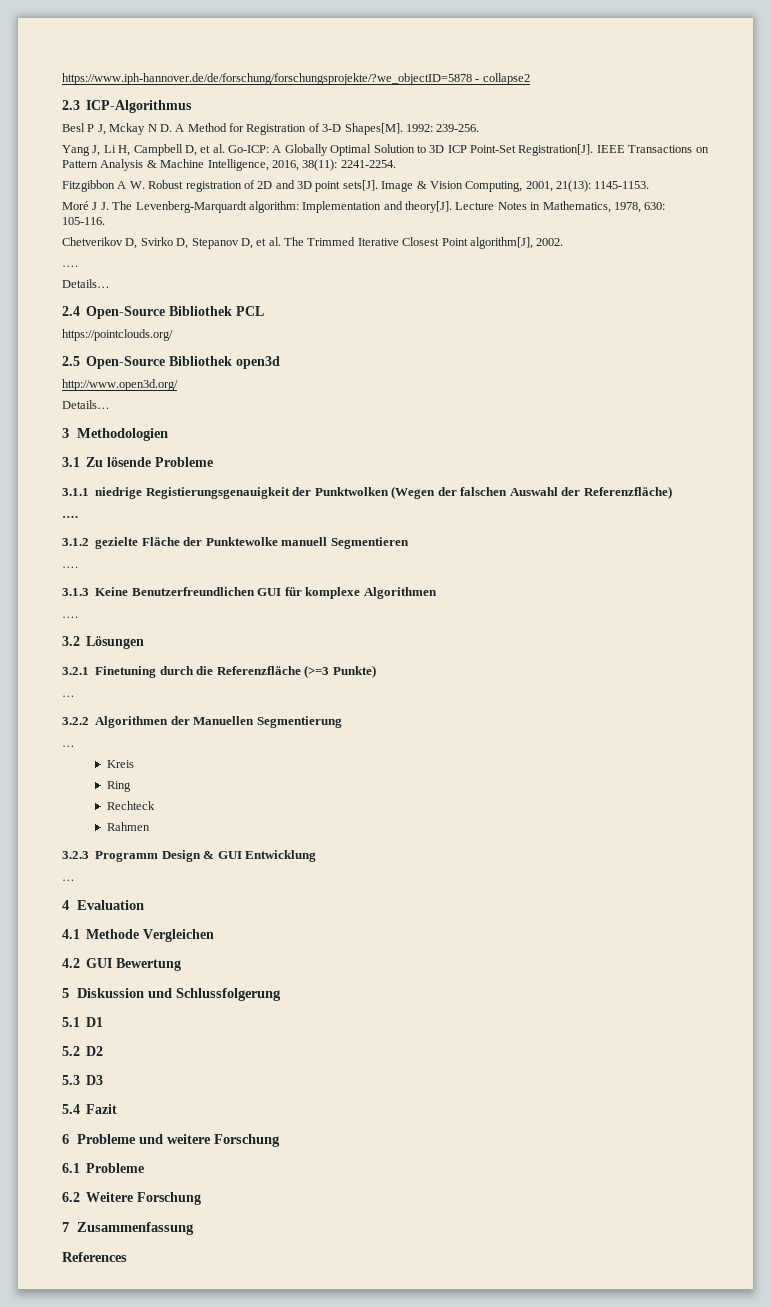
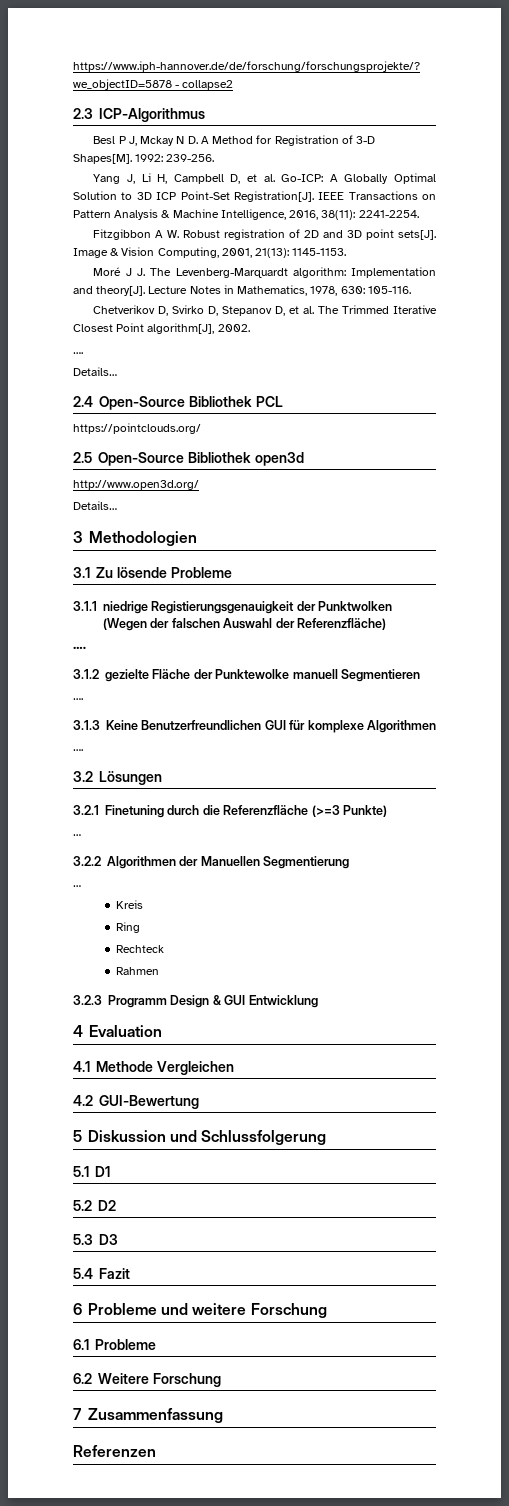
  3.2.3 Programm Design & GUI Entwicklung
- …
- 4.2 GUI Bewertung
+ 4.2 GUI-Bewertung
- References
+ Referenzen

